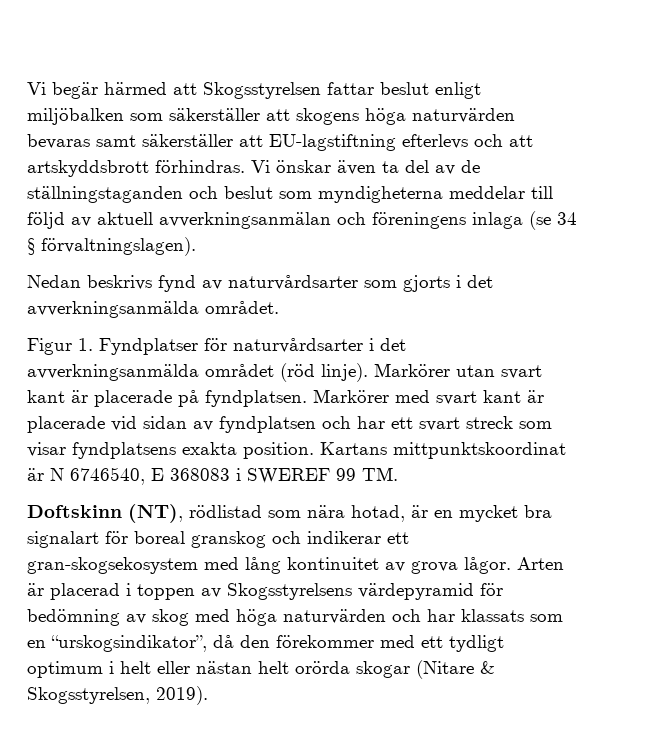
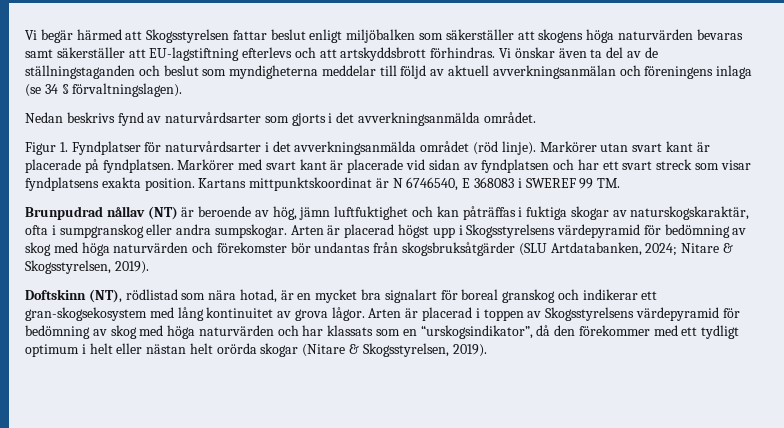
+ Brunpudrad nållav (NT) är beroende av hög, jämn luftfuktighet och kan påträffas i fuktiga skogar av naturskogskaraktär, ofta i sumpgranskog eller andra sumpskogar. Arten är placerad högst upp i Skogsstyrelsens värdepyramid för bedömning av skog med höga naturvärden och förekomster bör undantas från skogsbruksåtgärder (SLU Artdatabanken, 2024; Nitare & Skogsstyrelsen, 2019).

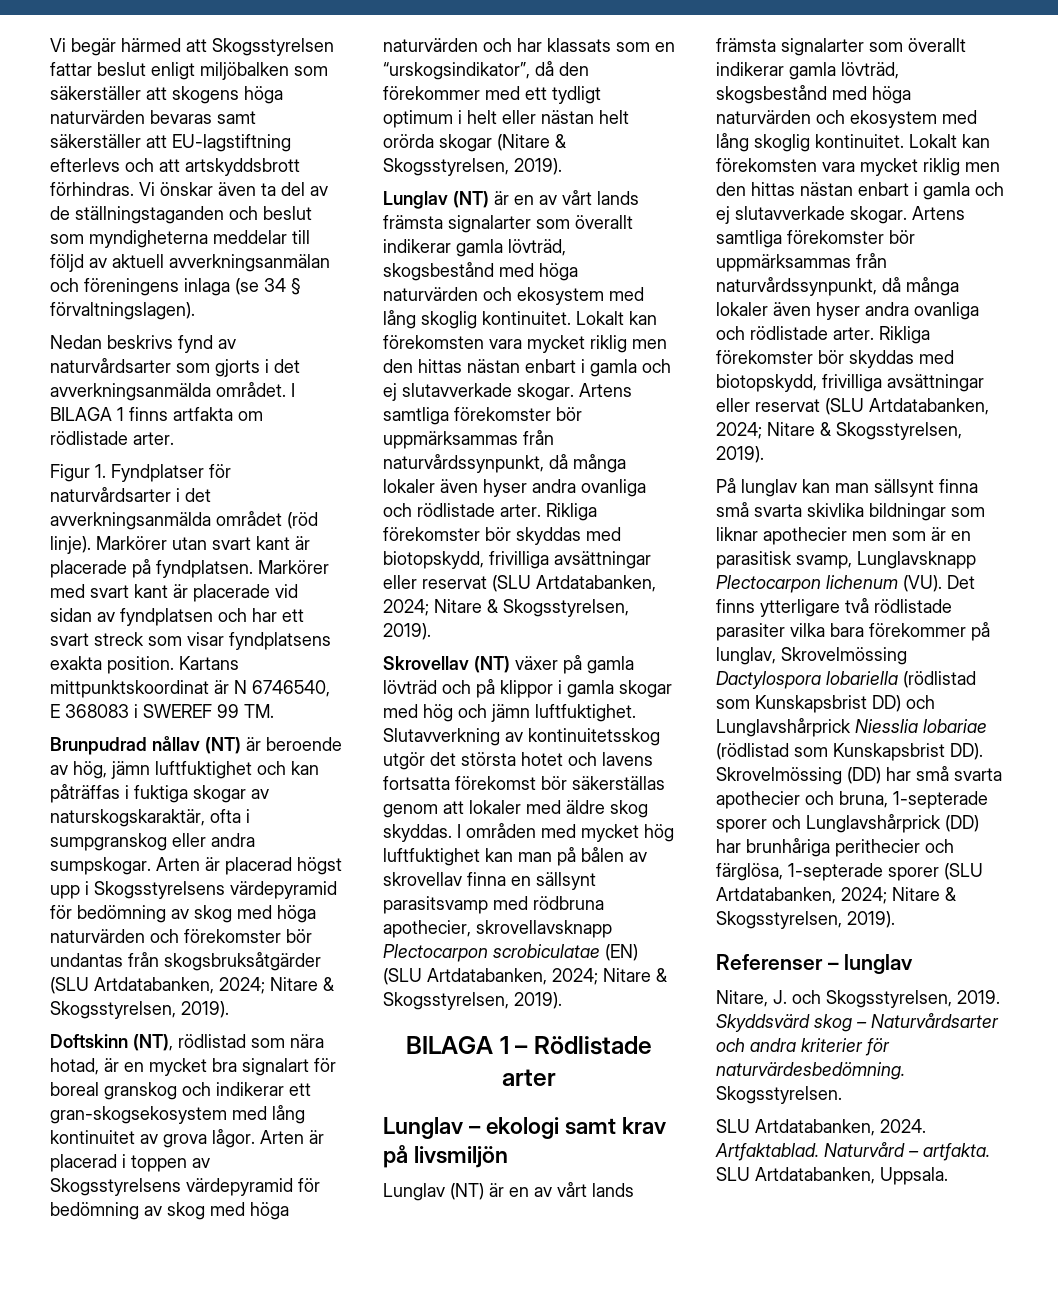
+ I BILAGA 1 finns artfakta om rödlistade arter.
  Arten är placerad i toppen av Skogsstyrelsens värdepyramid för bedömning av skog med höga naturvärden och har klassats som en “urskogsindikator”, då den förekommer med ett tydligt optimum i helt eller nästan helt orörda skogar (Nitare & Skogsstyrelsen, 2019).
+ Lunglav (NT) är en av vårt lands främsta signalarter som överallt indikerar gamla lövträd, skogsbestånd med höga naturvärden och ekosystem med lång skoglig kontinuitet. Lokalt kan förekomsten vara mycket riklig men den hittas nästan enbart i gamla och ej slutavverkade skogar. Artens samtliga förekomster bör uppmärksammas från naturvårdssynpunkt, då många lokaler även hyser andra ovanliga och rödlistade arter. Rikliga förekomster bör skyddas med biotopskydd, frivilliga avsättningar eller reservat (SLU Artdatabanken, 2024; Nitare & Skogsstyrelsen, 2019).
+ Skrovellav (NT) växer på gamla lövträd och på klippor i gamla skogar med hög och jämn luftfuktighet. Slutavverkning av kontinuitetsskog utgör det största hotet och lavens fortsatta förekomst bör säkerställas genom att lokaler med äldre skog skyddas. I områden med mycket hög luftfuktighet kan man på bålen av skrovellav finna en sällsynt parasitsvamp med rödbruna apothecier, skrovellavsknapp Plectocarpon scrobiculatae (EN) (SLU Artdatabanken, 2024; Nitare & Skogsstyrelsen, 2019).
+ BILAGA 1 – Rödlistade arter
+ Lunglav – ekologi samt krav på livsmiljön
+ Lunglav (NT) är en av vårt lands främsta signalarter som överallt indikerar gamla lövträd, skogsbestånd med höga naturvärden och ekosystem med lång skoglig kontinuitet. Lokalt kan förekomsten vara mycket riklig men den hittas nästan enbart i gamla och ej slutavverkade skogar. Artens samtliga förekomster bör uppmärksammas från naturvårdssynpunkt, då många lokaler även hyser andra ovanliga och rödlistade arter. Rikliga förekomster bör skyddas med biotopskydd, frivilliga avsättningar eller reservat (SLU Artdatabanken, 2024; Nitare & Skogsstyrelsen, 2019).
+ På lunglav kan man sällsynt finna små svarta skivlika bildningar som liknar apothecier men som är en parasitisk svamp, Lunglavsknapp Plectocarpon lichenum (VU). Det finns ytterligare två rödlistade parasiter vilka bara förekommer på lunglav, Skrovelmössing Dactylospora lobariella (rödlistad som Kunskapsbrist DD) och Lunglavshårprick Niesslia lobariae (rödlistad som Kunskapsbrist DD). Skrovelmössing (DD) har små svarta apothecier och bruna, 1-septerade sporer och Lunglavshårprick (DD) har brunhåriga perithecier och färglösa, 1-septerade sporer (SLU Artdatabanken, 2024; Nitare & Skogsstyrelsen, 2019).
+ Referenser – lunglav
+ Nitare, J. och Skogsstyrelsen, 2019. Skyddsvärd skog – Naturvårdsarter och andra kriterier för naturvärdesbedömning. Skogsstyrelsen.
+ SLU Artdatabanken, 2024. Artfaktablad. Naturvård – artfakta. SLU Artdatabanken, Uppsala.

